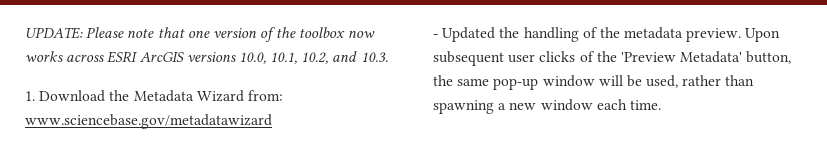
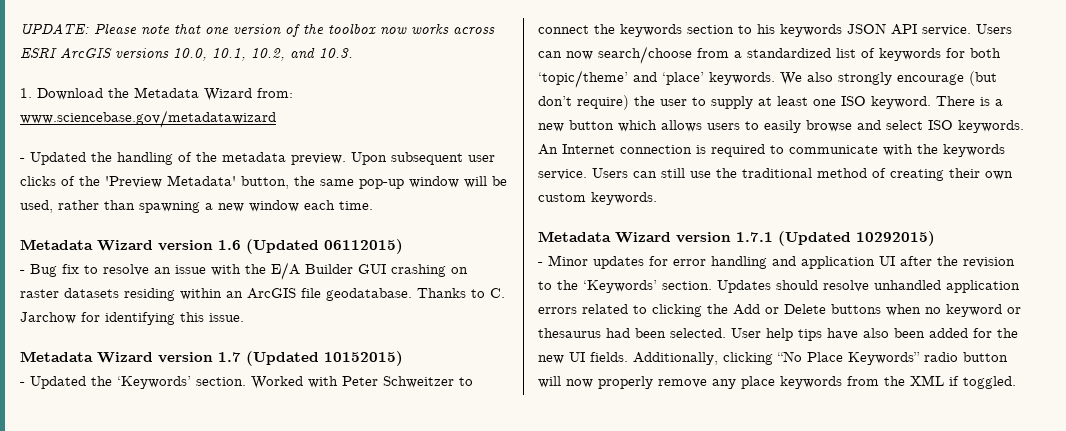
+ Metadata Wizard version 1.6 (Updated 06112015)
+ - Bug fix to resolve an issue with the E/A Builder GUI crashing on raster datasets residing within an ArcGIS file geodatabase. Thanks to C. Jarchow for identifying this issue.
+ Metadata Wizard version 1.7 (Updated 10152015)
+ - Updated the ‘Keywords’ section. Worked with Peter Schweitzer to connect the keywords section to his keywords JSON API service. Users can now search/choose from a standardized list of keywords for both ‘topic/theme’ and ‘place’ keywords. We also strongly encourage (but don’t require) the user to supply at least one ISO keyword. There is a new button which allows users to easily browse and select ISO keywords. An Internet connection is required to communicate with the keywords service. Users can still use the traditional method of creating their own custom keywords.
+ Metadata Wizard version 1.7.1 (Updated 10292015)
+ - Minor updates for error handling and application UI after the revision to the ‘Keywords’ section. Updates should resolve unhandled application errors related to clicking the Add or Delete buttons when no keyword or thesaurus had been selected. User help tips have also been added for the new UI fields. Additionally, clicking “No Place Keywords” radio button will now properly remove any place keywords from the XML if toggled.

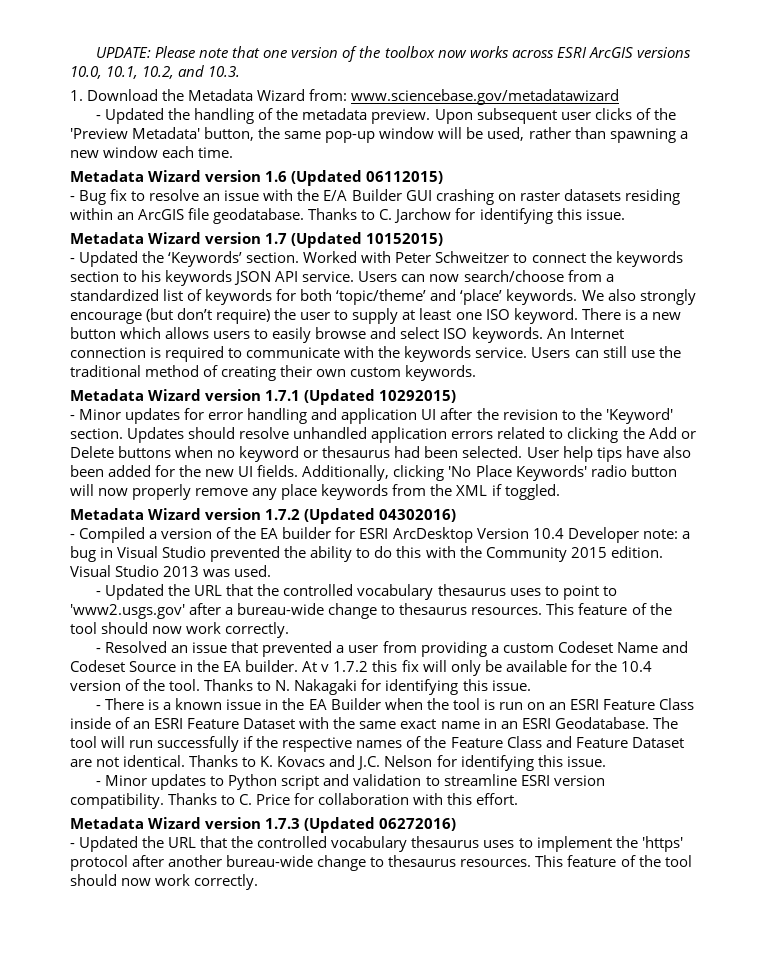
- - Minor updates for error handling and application UI after the revision to the ‘Keywords’ section.
+ - Minor updates for error handling and application UI after the revision to the 'Keyword' section.
- Additionally, clicking “No Place Keywords” radio button will now properly remove any place keywords from the XML if toggled.
+ Additionally, clicking 'No Place Keywords' radio button will now properly remove any place keywords from the XML if toggled.
+ Metadata Wizard version 1.7.2 (Updated 04302016)
+ - Compiled a version of the EA builder for ESRI ArcDesktop Version 10.4 Developer note: a bug in Visual Studio prevented the ability to do this with the Community 2015 edition. Visual Studio 2013 was used.
+ - Updated the URL that the controlled vocabulary thesaurus uses to point to 'www2.usgs.gov' after a bureau-wide change to thesaurus resources. This feature of the tool should now work correctly.
+ - Resolved an issue that prevented a user from providing a custom Codeset Name and Codeset Source in the EA builder. At v 1.7.2 this fix will only be available for the 10.4 version of the tool. Thanks to N. Nakagaki for identifying this issue.
+ - There is a known issue in the EA Builder when the tool is run on an ESRI Feature Class inside of an ESRI Feature Dataset with the same exact name in an ESRI Geodatabase. The tool will run successfully if the respective names of the Feature Class and Feature Dataset are not identical. Thanks to K. Kovacs and J.C. Nelson for identifying this issue.
+ - Minor updates to Python script and validation to streamline ESRI version compatibility. Thanks to C. Price for collaboration with this effort.
+ Metadata Wizard version 1.7.3 (Updated 06272016)
+ - Updated the URL that the controlled vocabulary thesaurus uses to implement the 'https' protocol after another bureau-wide change to thesaurus resources. This feature of the tool should now work correctly.

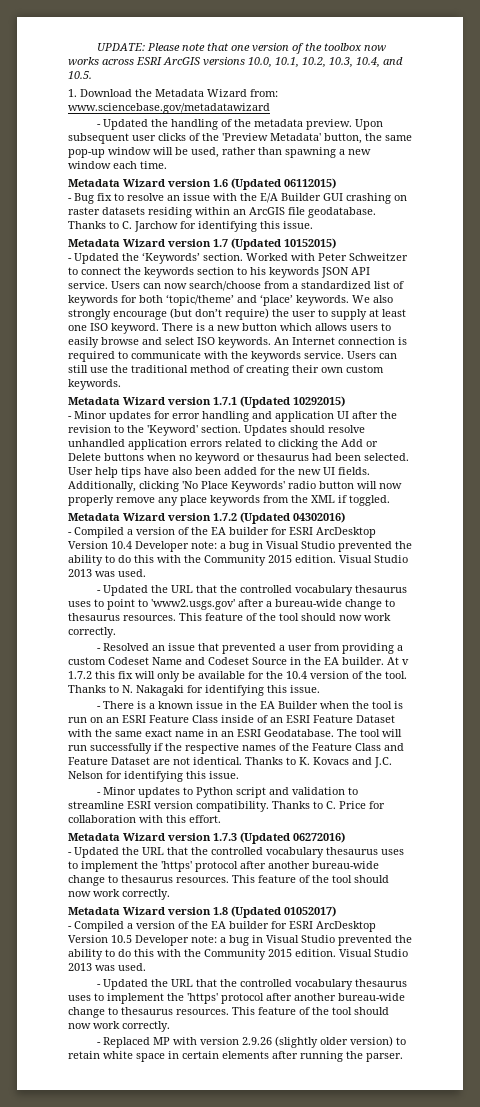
- UPDATE: Please note that one version of the toolbox now works across ESRI ArcGIS versions 10.0, 10.1, 10.2, and 10.3.
+ UPDATE: Please note that one version of the toolbox now works across ESRI ArcGIS versions 10.0, 10.1, 10.2, 10.3, 10.4, and 10.5.
+ Metadata Wizard version 1.8 (Updated 01052017)
+ - Compiled a version of the EA builder for ESRI ArcDesktop Version 10.5 Developer note: a bug in Visual Studio prevented the ability to do this with the Community 2015 edition. Visual Studio 2013 was used.
+ - Updated the URL that the controlled vocabulary thesaurus uses to implement the 'https' protocol after another bureau-wide change to thesaurus resources. This feature of the tool should now work correctly.
+ - Replaced MP with version 2.9.26 (slightly older version) to retain white space in certain elements after running the parser.

